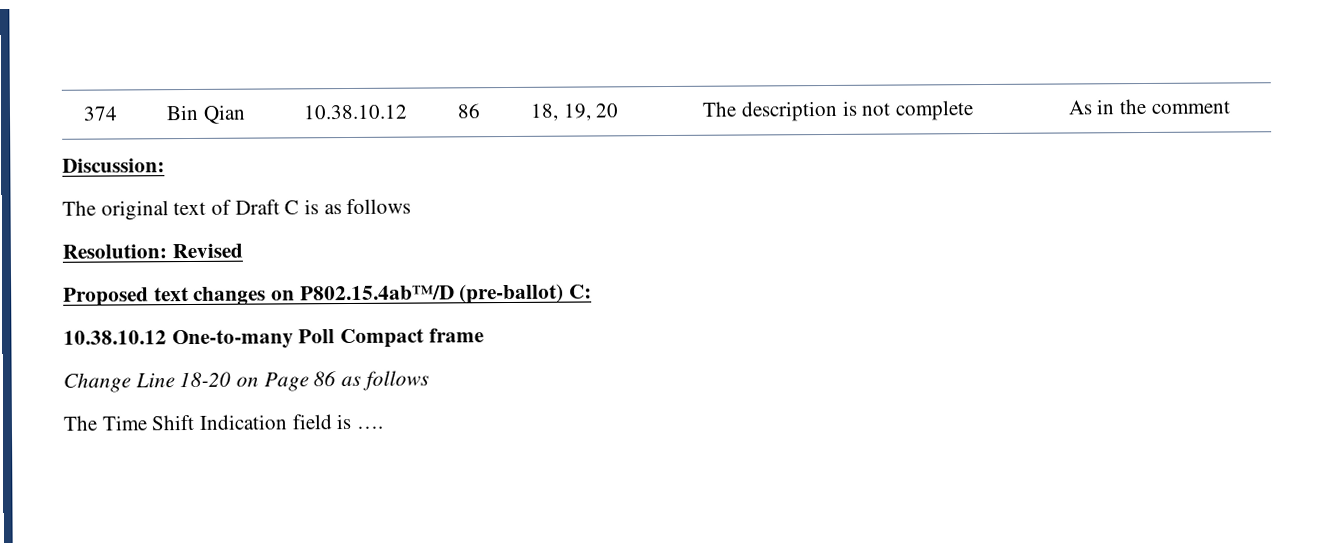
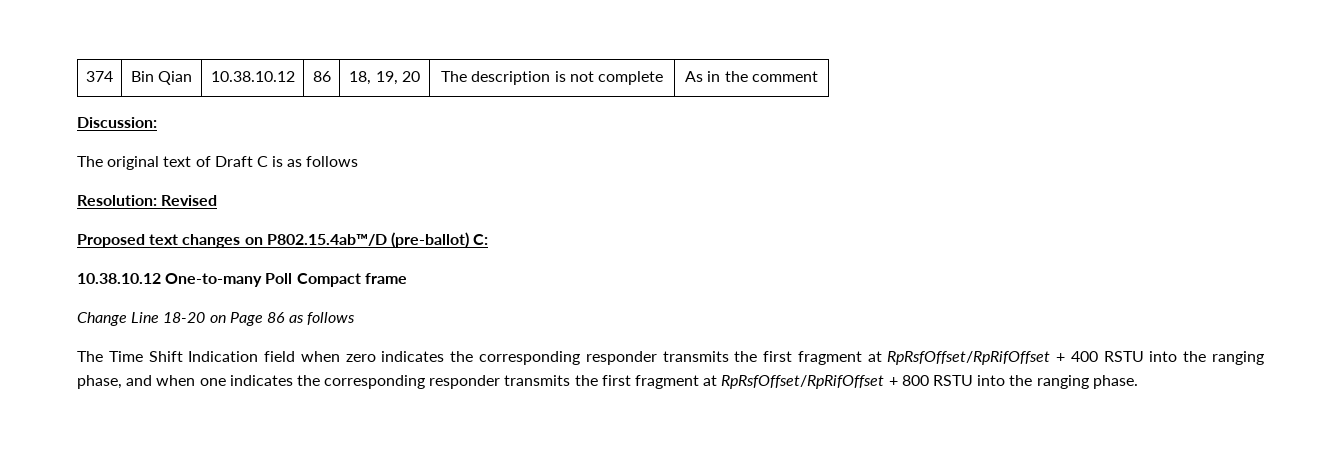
- The Time Shift Indication field is ….
+ The Time Shift Indication field when zero indicates the corresponding responder transmits the first fragment at RpRsfOffset/RpRifOffset + 400 RSTU into the ranging phase, and when one indicates the corresponding responder transmits the first fragment at RpRsfOffset/RpRifOffset + 800 RSTU into the ranging phase.

